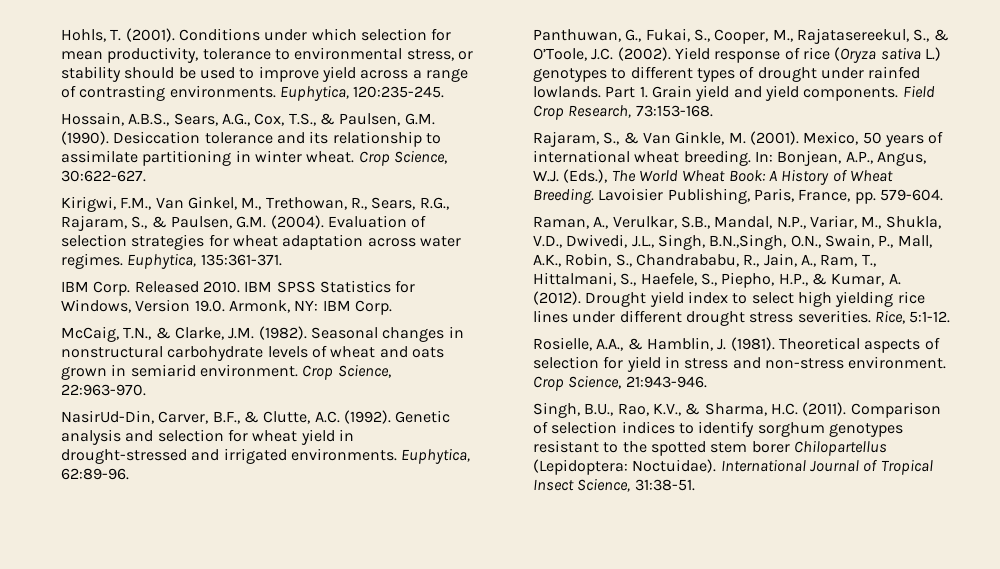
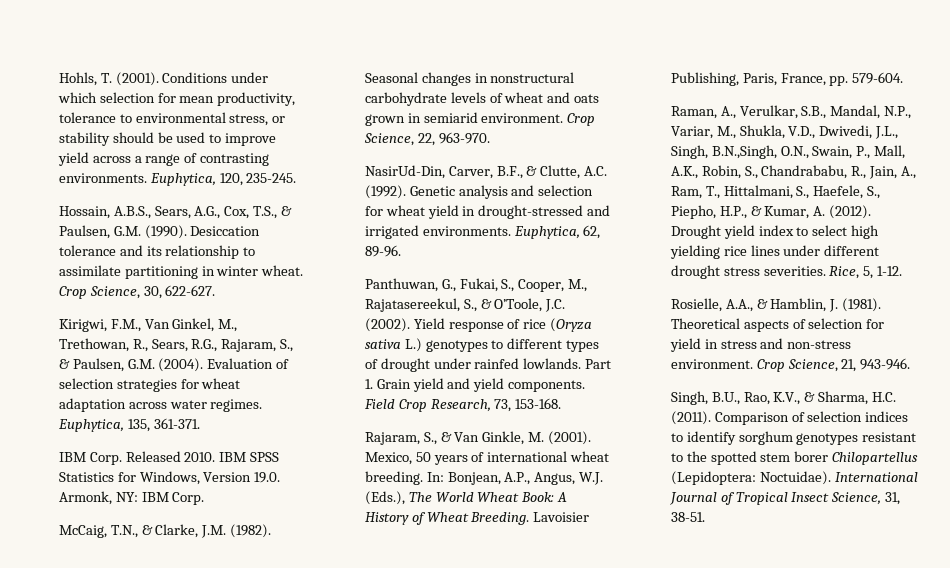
- Euphytica, 120:235-245.
+ Euphytica, 120, 235-245.
- Crop Science, 30:622-627.
+ Crop Science, 30, 622-627.
- Euphytica, 135:361-371.
+ Euphytica, 135, 361-371.
- Crop Science, 22:963-970.
+ Crop Science, 22, 963-970.
- Euphytica, 62:89-96.
+ Euphytica, 62, 89-96.
- Field Crop Research, 73:153-168.
+ Field Crop Research, 73, 153-168.
- Rice, 5:1-12.
+ Rice, 5, 1-12.
- Crop Science, 21:943-946.
+ Crop Science, 21, 943-946.
- International Journal of Tropical Insect Science, 31:38-51.
+ International Journal of Tropical Insect Science, 31, 38-51.

